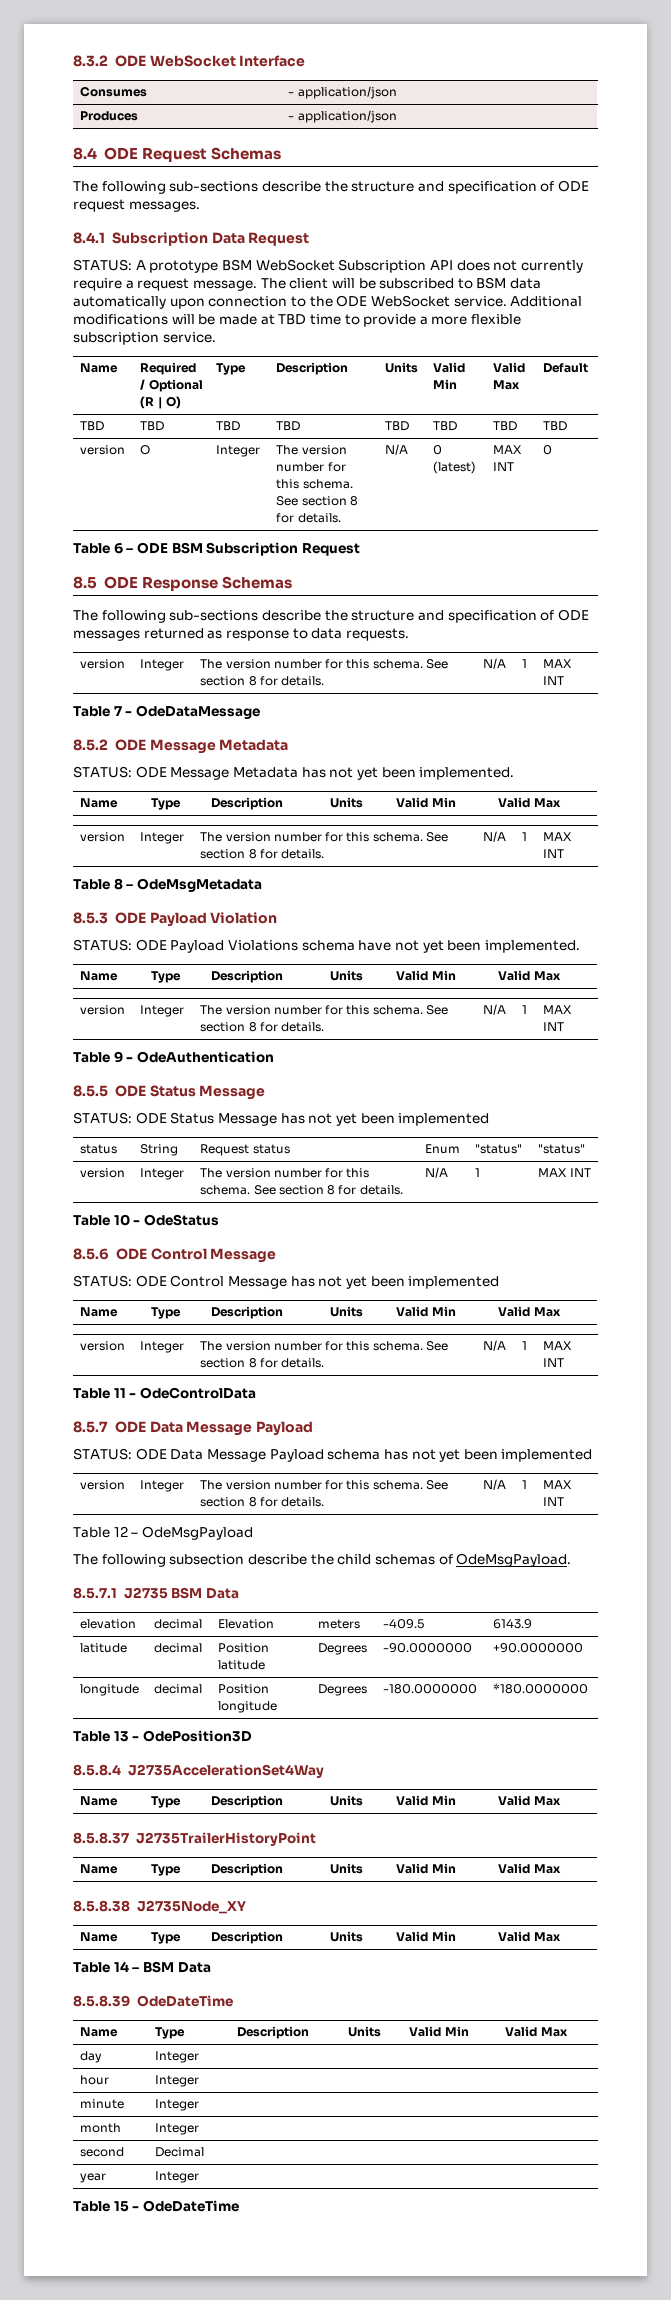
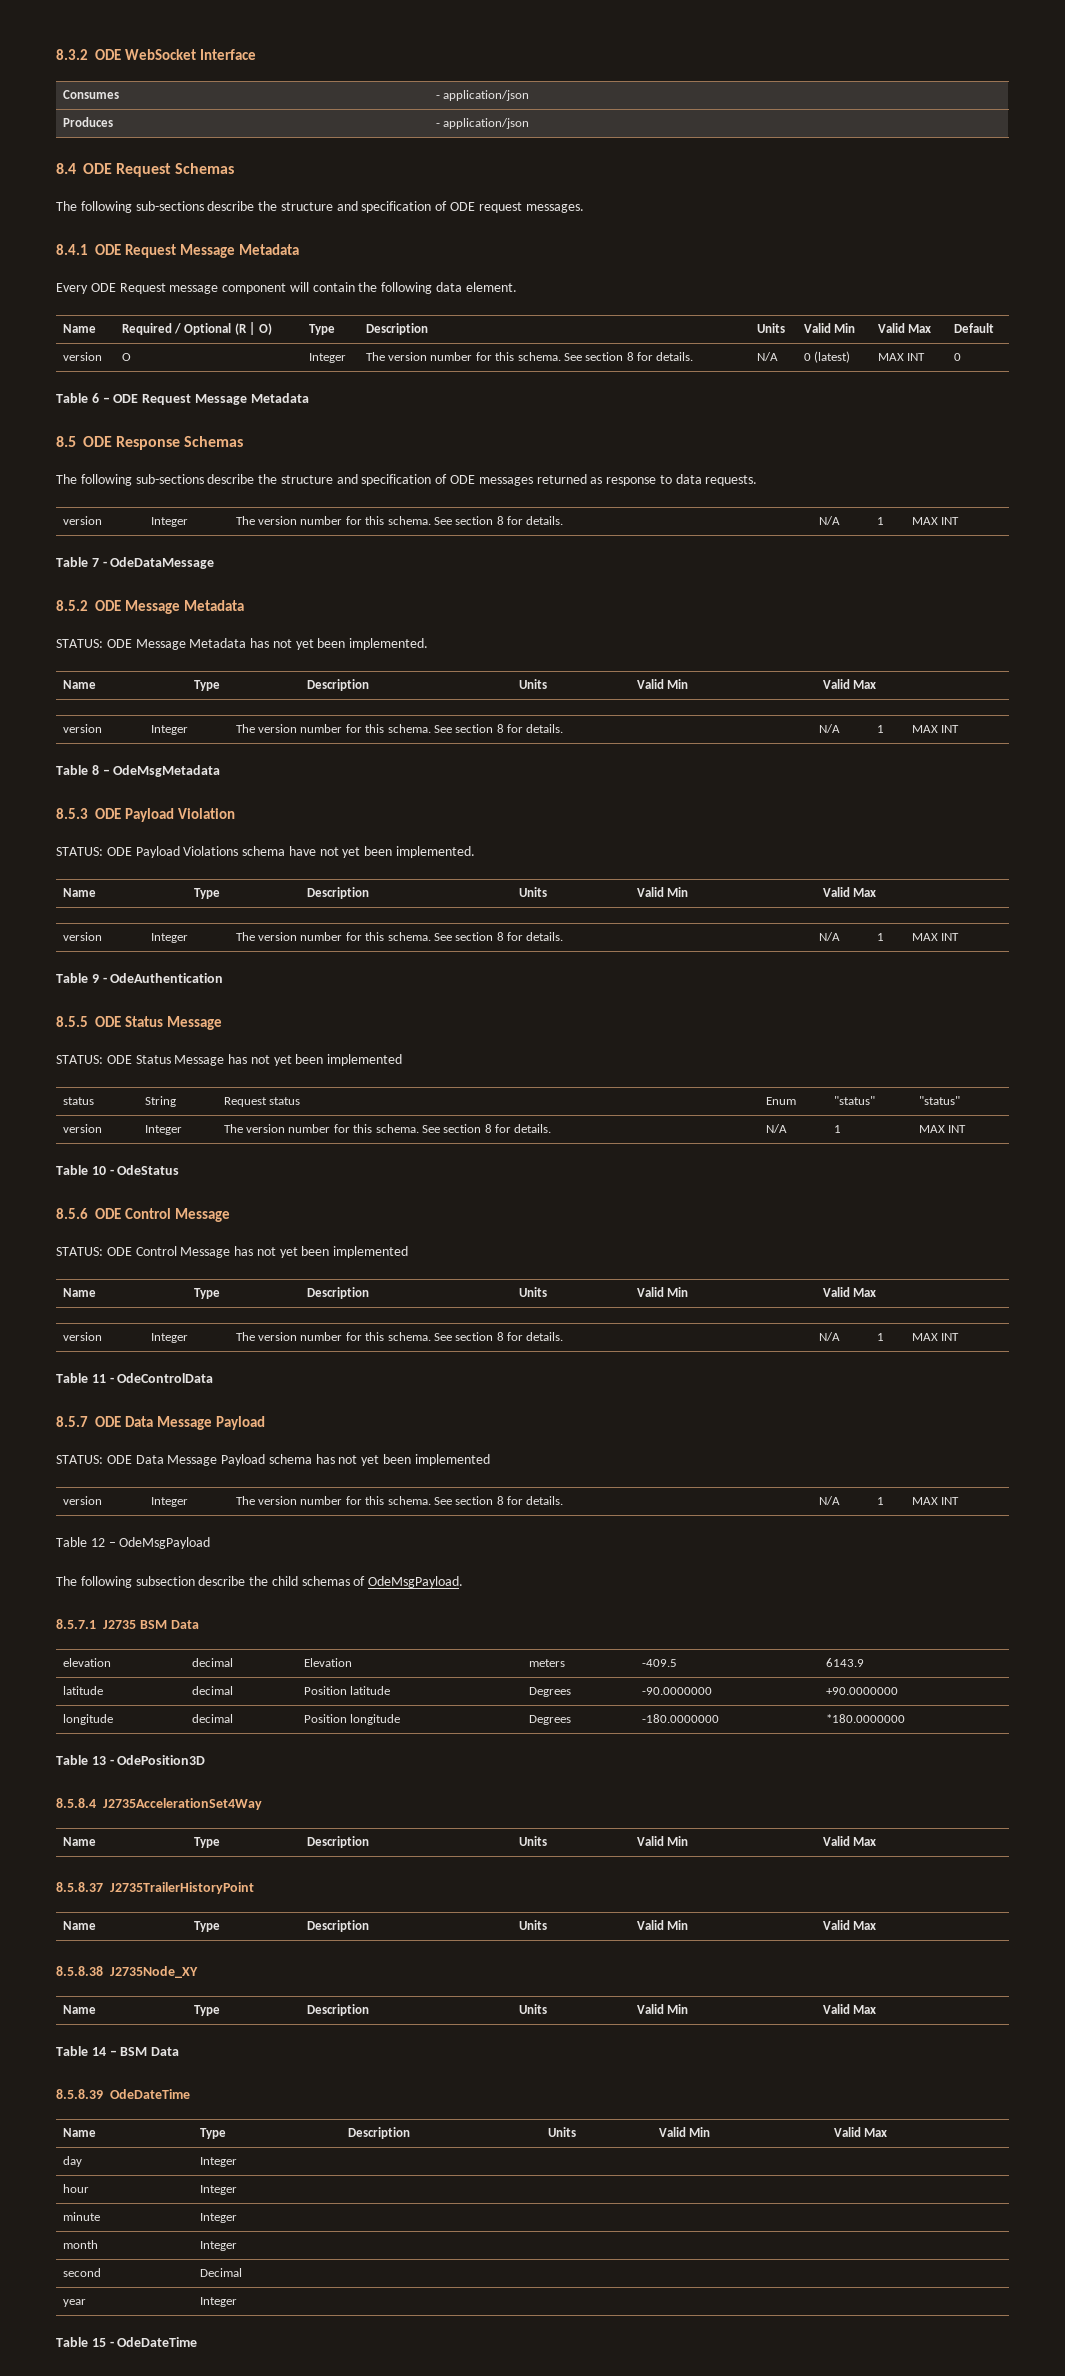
- 8.4.1 Subscription Data Request
- STATUS: A prototype BSM WebSocket Subscription API does not currently require a request message. The client will be subscribed to BSM data automatically upon connection to the ODE WebSocket service. Additional modifications will be made at TBD time to provide a more flexible subscription service.
+ 8.4.1 ODE Request Message Metadata
+ Every ODE Request message component will contain the following data element.
- TBD | TBD | TBD | TBD | TBD | TBD | TBD | TBD
- Table 6 – ODE BSM Subscription Request
+ Table 6 – ODE Request Message Metadata

